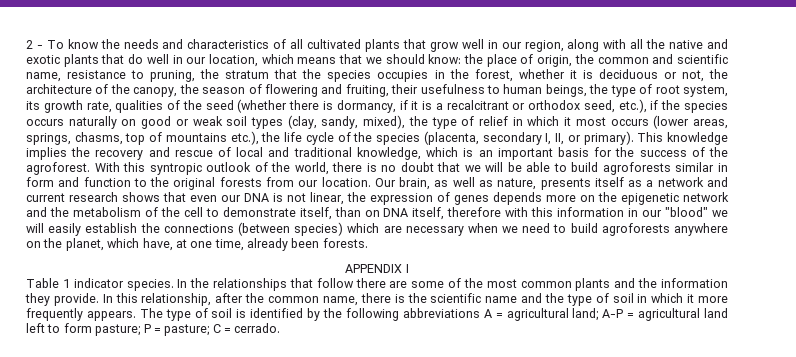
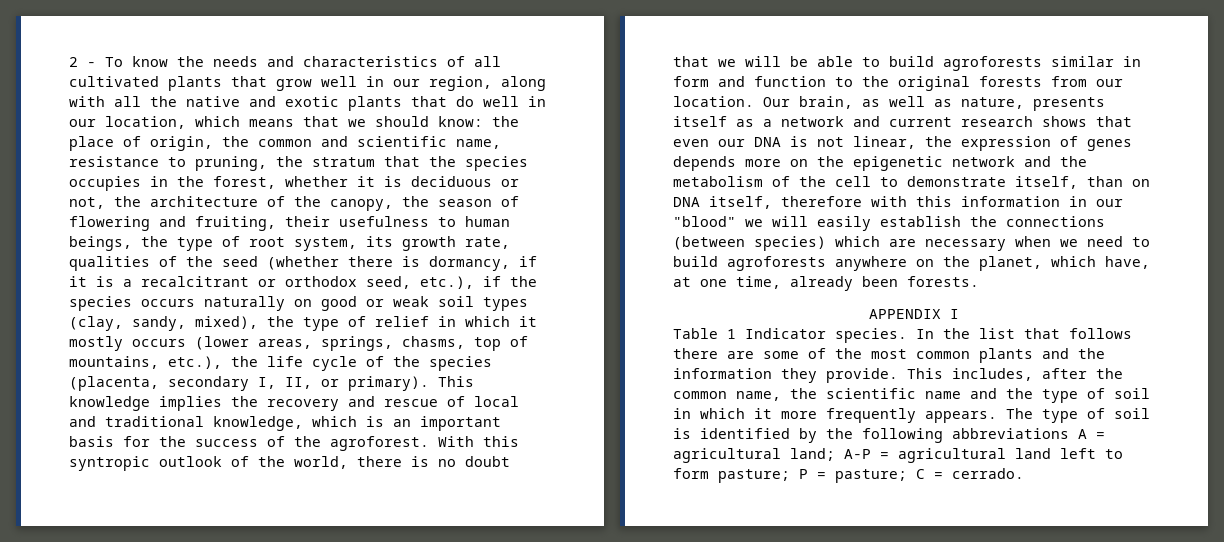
- the place of origin, the common and scientific name, resistance to pruning, the stratum that the species occupies in the forest, whether it is deciduous or not, the architecture of the canopy, the season of flowering and fruiting, their usefulness to human beings, the type of root system, its growth rate, qualities of the seed (whether there is dormancy, if it is a recalcitrant or orthodox seed, etc.), if the species occurs naturally on good or weak soil types (clay, sandy, mixed), the type of relief in which it most occurs (lower areas, springs, chasms, top of mountains etc.), the life cycle of the species (placenta, secondary I, II, or primary).
+ the place of origin, the common and scientific name, resistance to pruning, the stratum that the species occupies in the forest, whether it is deciduous or not, the architecture of the canopy, the season of flowering and fruiting, their usefulness to human beings, the type of root system, its growth rate, qualities of the seed (whether there is dormancy, if it is a recalcitrant or orthodox seed, etc.), if the species occurs naturally on good or weak soil types (clay, sandy, mixed), the type of relief in which it mostly occurs (lower areas, springs, chasms, top of mountains, etc.), the life cycle of the species (placenta, secondary I, II, or primary).
- Table 1 indicator species.
+ Table 1 Indicator species.
- In the relationships that follow there are some of the most common plants and the information they provide.
+ In the list that follows there are some of the most common plants and the information they provide.
- In this relationship, after the common name, there is the scientific name and the type of soil in which it more frequently appears.
+ This includes, after the common name, the scientific name and the type of soil in which it more frequently appears.

